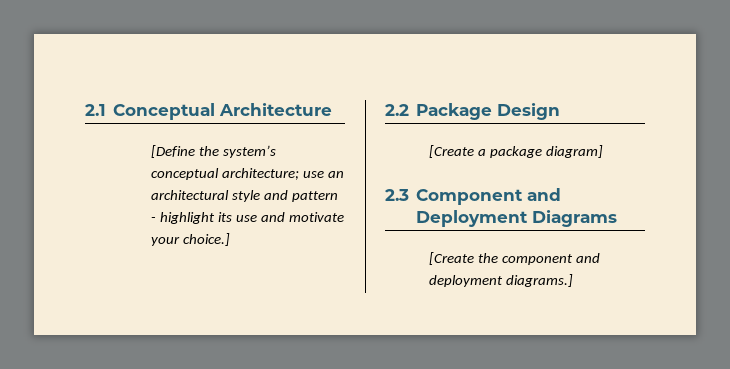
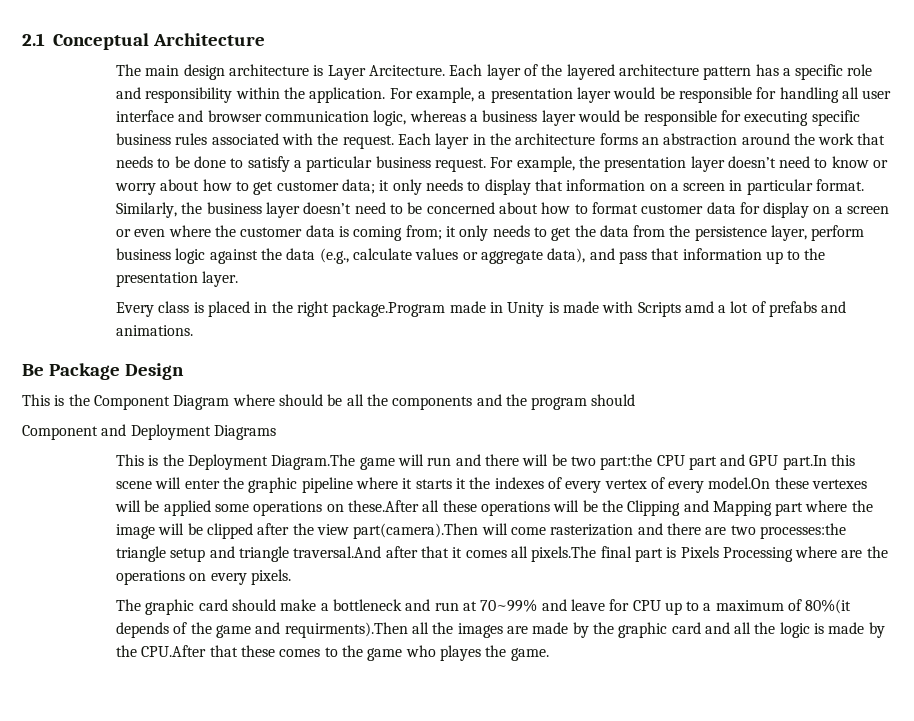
- [Define the system’s conceptual architecture; use an architectural style and pattern - highlight its use and motivate your choice.]
- 2.2 Package Design
- [Create a package diagram]
- 2.3 Component and Deployment Diagrams
- [Create the component and deployment diagrams.]
+ The main design architecture is Layer Arcitecture. Each layer of the layered architecture pattern has a specific role and responsibility within the application. For example, a presentation layer would be responsible for handling all user interface and browser communication logic, whereas a business layer would be responsible for executing specific business rules associated with the request. Each layer in the architecture forms an abstraction around the work that needs to be done to satisfy a particular business request. For example, the presentation layer doesn’t need to know or worry about how to get customer data; it only needs to display that information on a screen in particular format. Similarly, the business layer doesn’t need to be concerned about how to format customer data for display on a screen or even where the customer data is coming from; it only needs to get the data from the persistence layer, perform business logic against the data (e.g., calculate values or aggregate data), and pass that information up to the presentation layer.
+ Every class is placed in the right package.Program made in Unity is made with Scripts amd a lot of prefabs and animations.
+ Be Package Design
+ This is the Component Diagram where should be all the components and the program should
+ Component and Deployment Diagrams
+ This is the Deployment Diagram.The game will run and there will be two part:the CPU part and GPU part.In this scene will enter the graphic pipeline where it starts it the indexes of every vertex of every model.On these vertexes will be applied some operations on these.After all these operations will be the Clipping and Mapping part where the image will be clipped after the view part(camera).Then will come rasterization and there are two processes:the triangle setup and triangle traversal.And after that it comes all pixels.The final part is Pixels Processing where are the operations on every pixels.
+ The graphic card should make a bottleneck and run at 70~99% and leave for CPU up to a maximum of 80%(it depends of the game and requirments).Then all the images are made by the graphic card and all the logic is made by the CPU.After that these comes to the game who playes the game.

